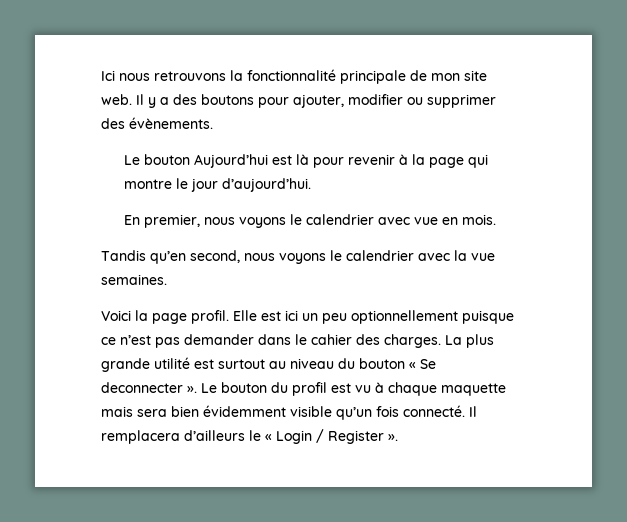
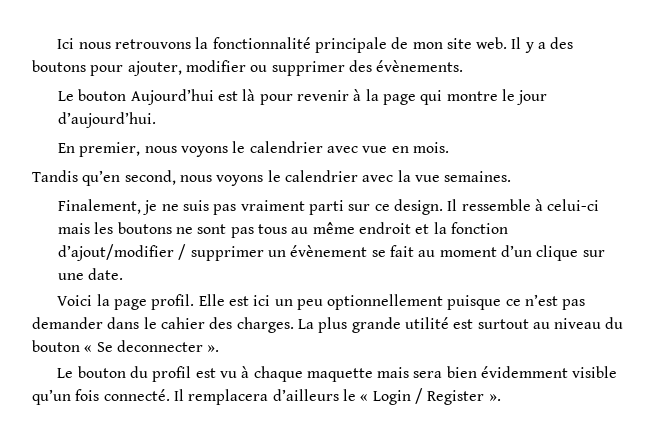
+ Finalement, je ne suis pas vraiment parti sur ce design. Il ressemble à celui-ci mais les boutons ne sont pas tous au même endroit et la fonction d’ajout/modifier / supprimer un évènement se fait au moment d’un clique sur une date.
- La plus grande utilité est surtout au niveau du bouton « Se deconnecter ». Le bouton du profil est vu à chaque maquette mais sera bien évidemment visible qu’un fois connecté.
+ La plus grande utilité est surtout au niveau du bouton « Se deconnecter ».
+ Le bouton du profil est vu à chaque maquette mais sera bien évidemment visible qu’un fois connecté.

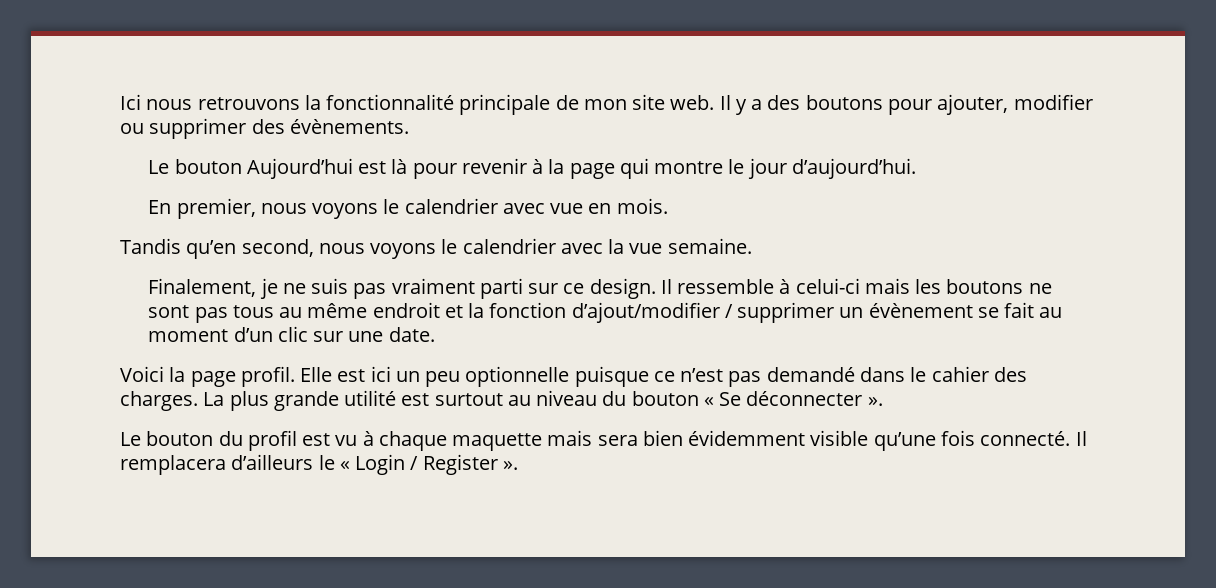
- Tandis qu’en second, nous voyons le calendrier avec la vue semaines.
+ Tandis qu’en second, nous voyons le calendrier avec la vue semaine.
- Il ressemble à celui-ci mais les boutons ne sont pas tous au même endroit et la fonction d’ajout/modifier / supprimer un évènement se fait au moment d’un clique sur une date.
+ Il ressemble à celui-ci mais les boutons ne sont pas tous au même endroit et la fonction d’ajout/modifier / supprimer un évènement se fait au moment d’un clic sur une date.
- Elle est ici un peu optionnellement puisque ce n’est pas demander dans le cahier des charges.
+ Elle est ici un peu optionnelle puisque ce n’est pas demandé dans le cahier des charges.
- La plus grande utilité est surtout au niveau du bouton « Se deconnecter ».
+ La plus grande utilité est surtout au niveau du bouton « Se déconnecter ».
- Le bouton du profil est vu à chaque maquette mais sera bien évidemment visible qu’un fois connecté.
+ Le bouton du profil est vu à chaque maquette mais sera bien évidemment visible qu’une fois connecté.

